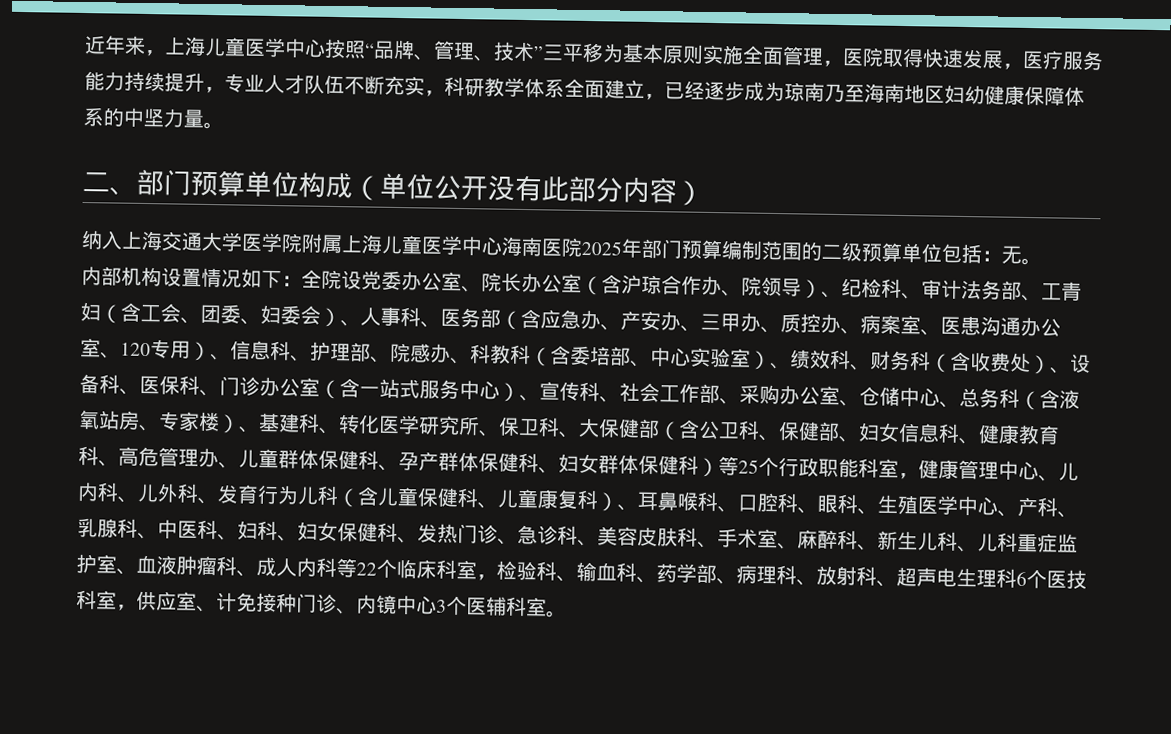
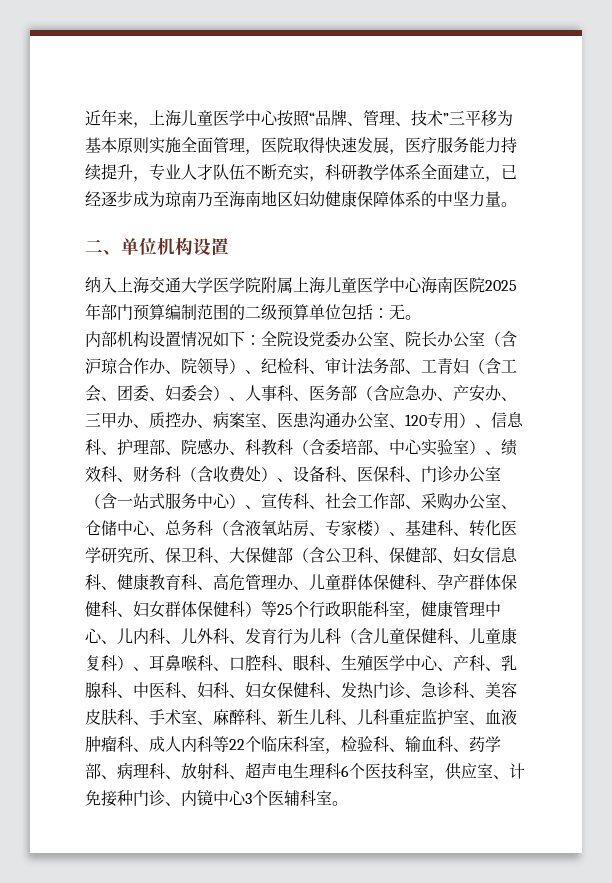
- 二、部门预算单位构成（单位公开没有此部分内容）
+ 二、单位机构设置

